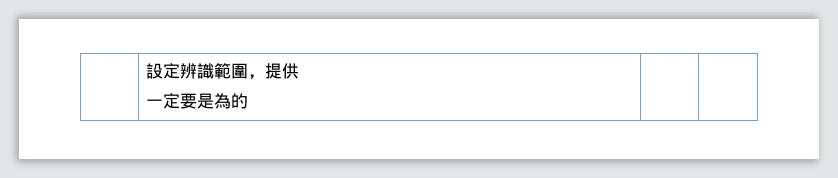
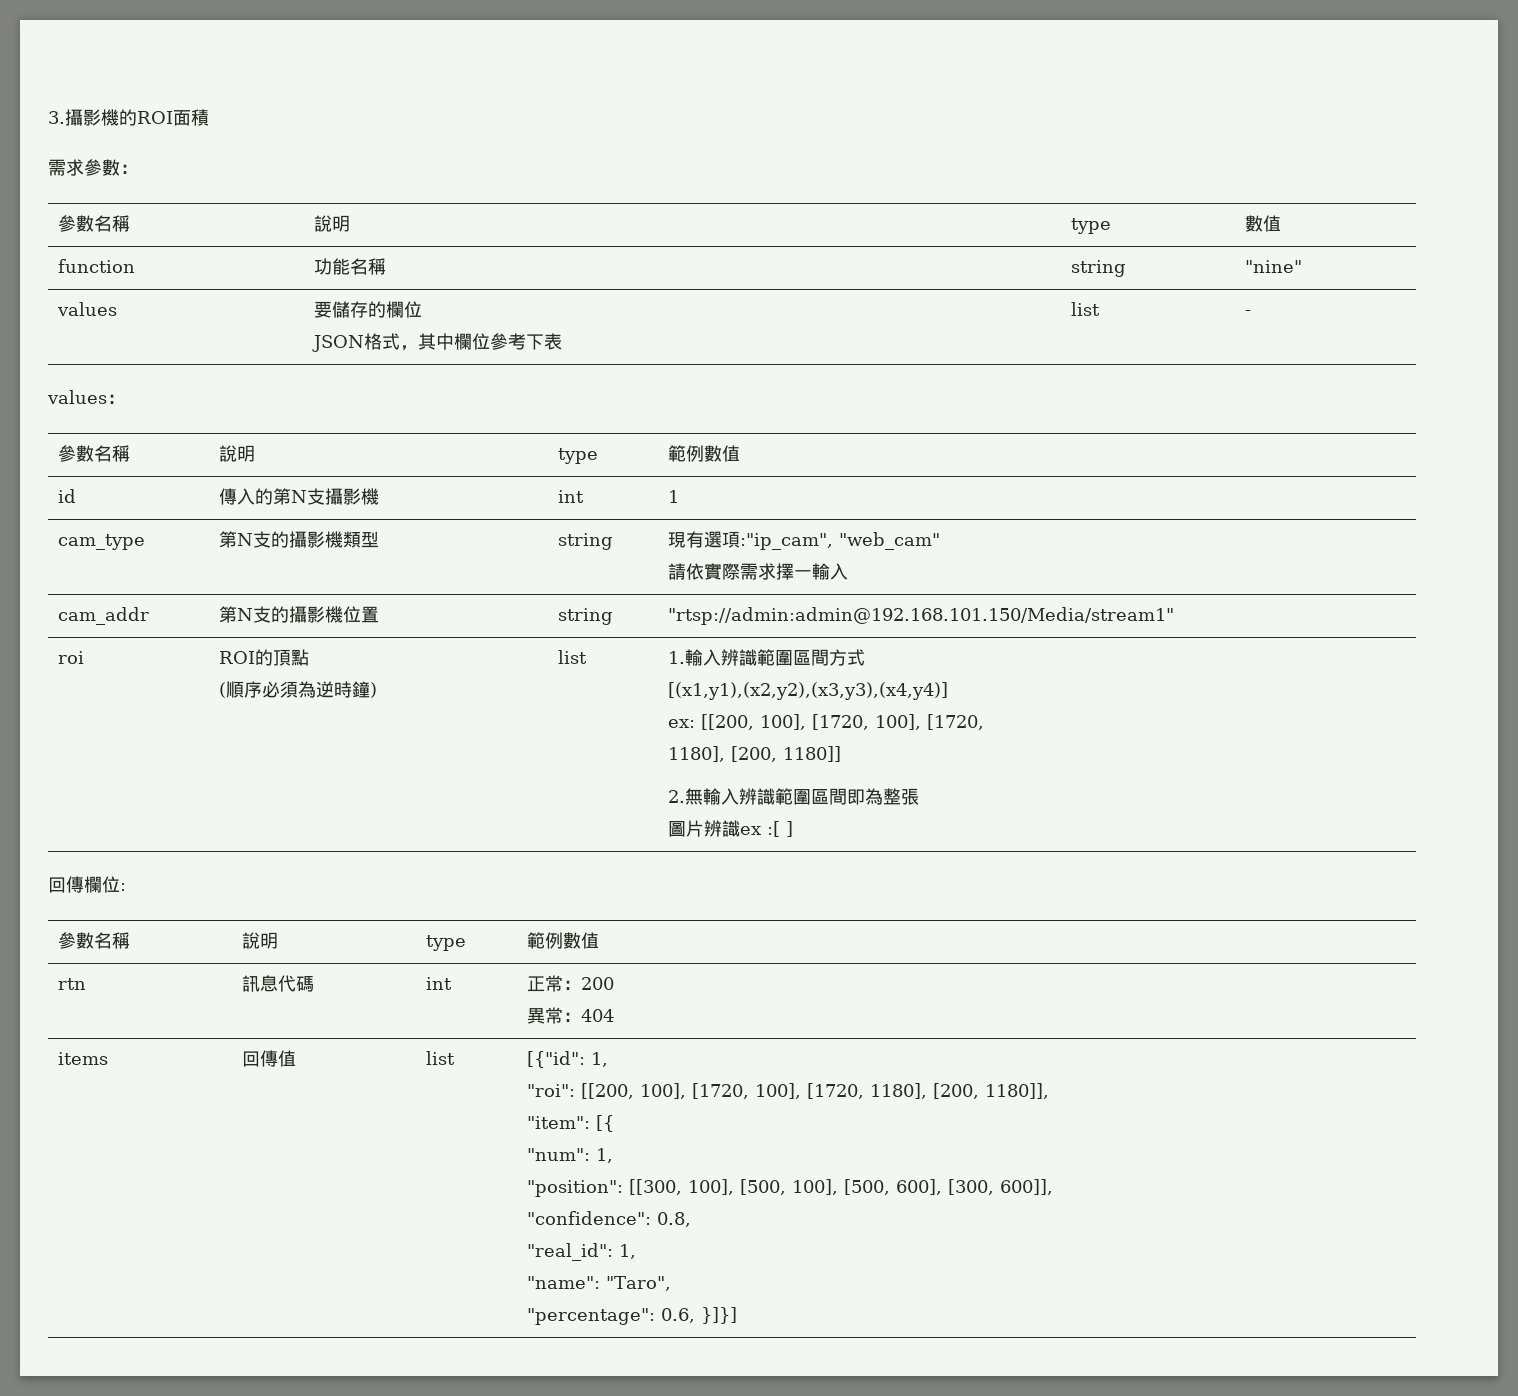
- | 設定辨識範圍，提供
- 一定要是為的 | |
+ 3.攝影機的ROI面積
+ 需求參數：
+ 參數名稱 | 說明 | type | 數值
+ function | 功能名稱 | string | "nine"
+ values | 要儲存的欄位
+ JSON格式，其中欄位參考下表 | list | -
+ values：
+ 參數名稱 | 說明 | type | 範例數值
+ id | 傳入的第N支攝影機 | int | 1
+ cam_type | 第N支的攝影機類型 | string | 現有選項:"ip_cam", "web_cam"
+ 請依實際需求擇一輸入
+ cam_addr | 第N支的攝影機位置 | string | "rtsp://admin:admin@192.168.101.150/Media/stream1"
+ roi | ROI的頂點
+ (順序必須為逆時鐘) | list | 1.輸入辨識範圍區間方式
+ [(x1,y1),(x2,y2),(x3,y3),(x4,y4)]
+ ex: [[200, 100], [1720, 100], [1720,
+ 1180], [200, 1180]]
+ 2.無輸入辨識範圍區間即為整張
+ 圖片辨識ex :[ ]
+ 回傳欄位:
+ 參數名稱 | 說明 | type | 範例數值
+ rtn | 訊息代碼 | int | 正常：200
+ 異常：404
+ items | 回傳值 | list | [{"id": 1,
+ "roi": [[200, 100], [1720, 100], [1720, 1180], [200, 1180]],
+ "item": [{
+ "num": 1,
+ "position": [[300, 100], [500, 100], [500, 600], [300, 600]],
+ "confidence": 0.8,
+ "real_id": 1,
+ "name": "Taro",
+ "percentage": 0.6, }]}]

